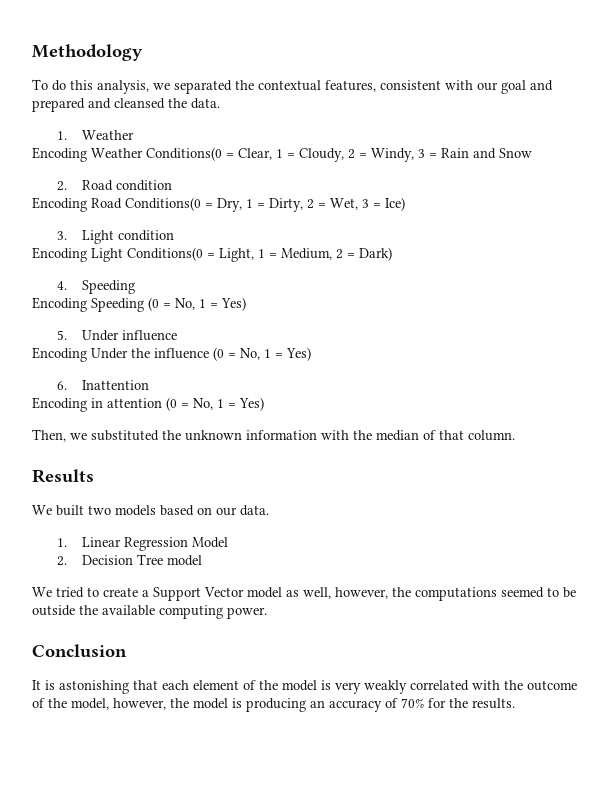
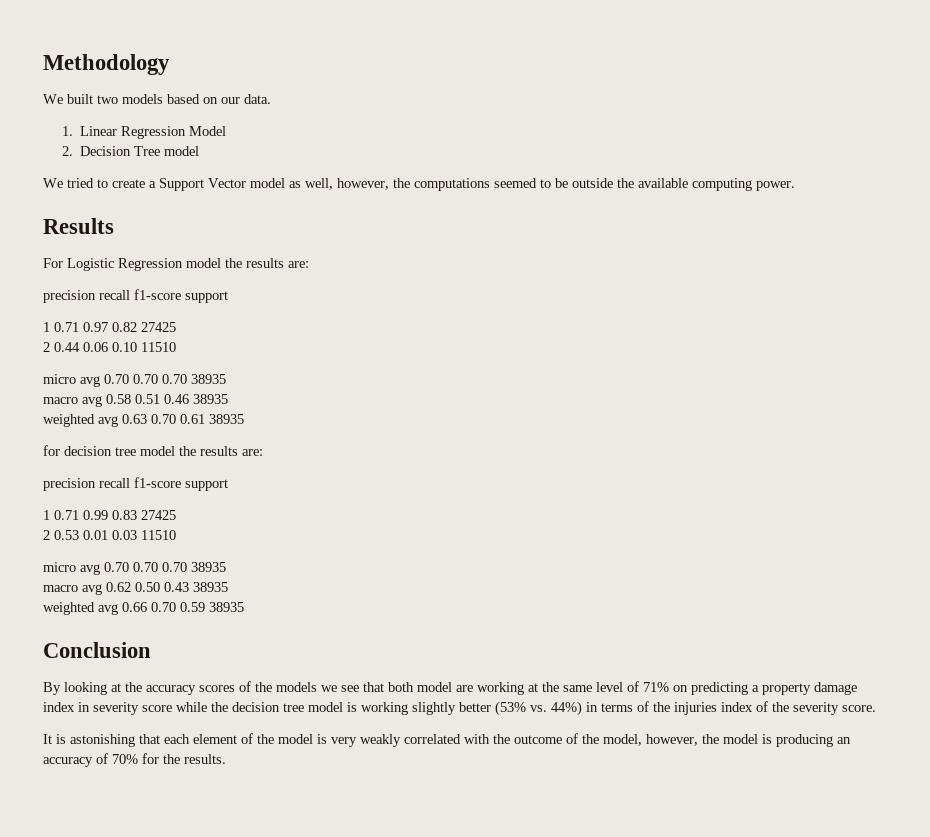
- To do this analysis, we separated the contextual features, consistent with our goal and prepared and cleansed the data.
- 1. Weather
- Encoding Weather Conditions(0 = Clear, 1 = Cloudy, 2 = Windy, 3 = Rain and Snow
- 2. Road condition
- Encoding Road Conditions(0 = Dry, 1 = Dirty, 2 = Wet, 3 = Ice)
- 3. Light condition
- Encoding Light Conditions(0 = Light, 1 = Medium, 2 = Dark)
- 4. Speeding
- Encoding Speeding (0 = No, 1 = Yes)
- 5. Under influence
- Encoding Under the influence (0 = No, 1 = Yes)
- 6. Inattention
- Encoding in attention (0 = No, 1 = Yes)
- Then, we substituted the unknown information with the median of that column.
- Results
+ Results
+ For Logistic Regression model the results are:
+ precision recall f1-score support
+ 1 0.71 0.97 0.82 27425
+ 2 0.44 0.06 0.10 11510
+ micro avg 0.70 0.70 0.70 38935
+ macro avg 0.58 0.51 0.46 38935
+ weighted avg 0.63 0.70 0.61 38935
+ for decision tree model the results are:
+ precision recall f1-score support
+ 1 0.71 0.99 0.83 27425
+ 2 0.53 0.01 0.03 11510
+ micro avg 0.70 0.70 0.70 38935
+ macro avg 0.62 0.50 0.43 38935
+ weighted avg 0.66 0.70 0.59 38935
  Conclusion
+ By looking at the accuracy scores of the models we see that both model are working at the same level of 71% on predicting a property damage index in severity score while the decision tree model is working slightly better (53% vs. 44%) in terms of the injuries index of the severity score.

